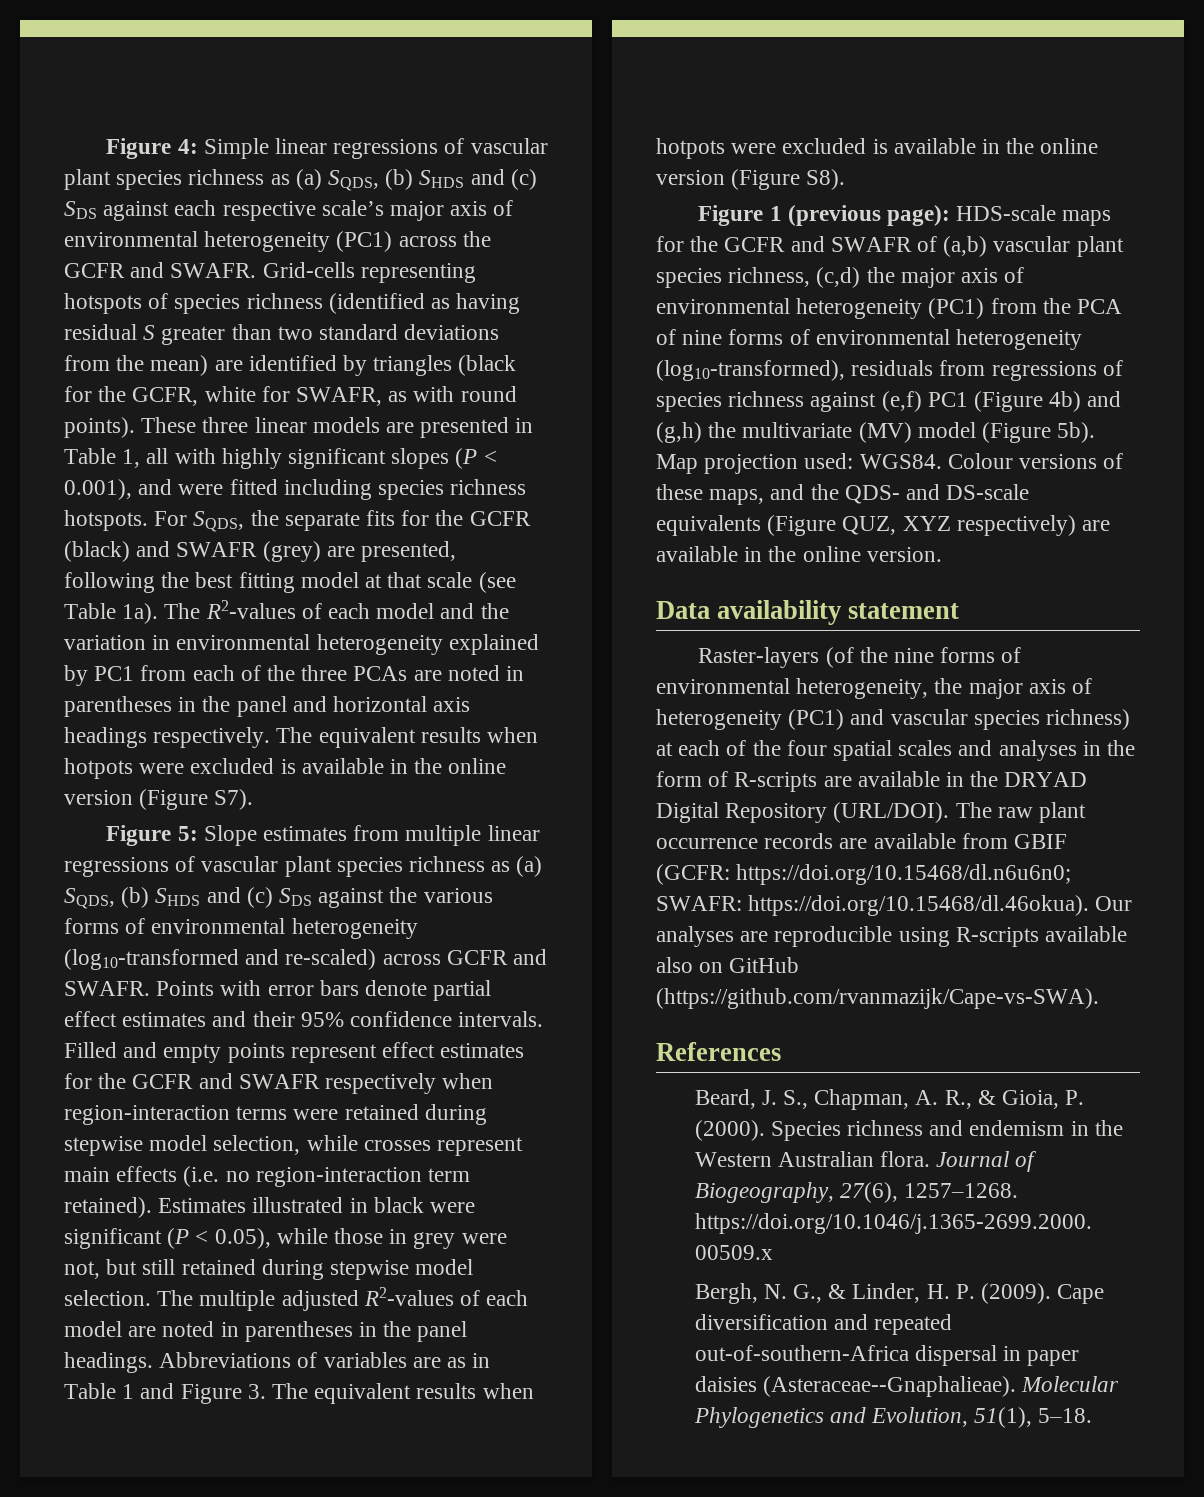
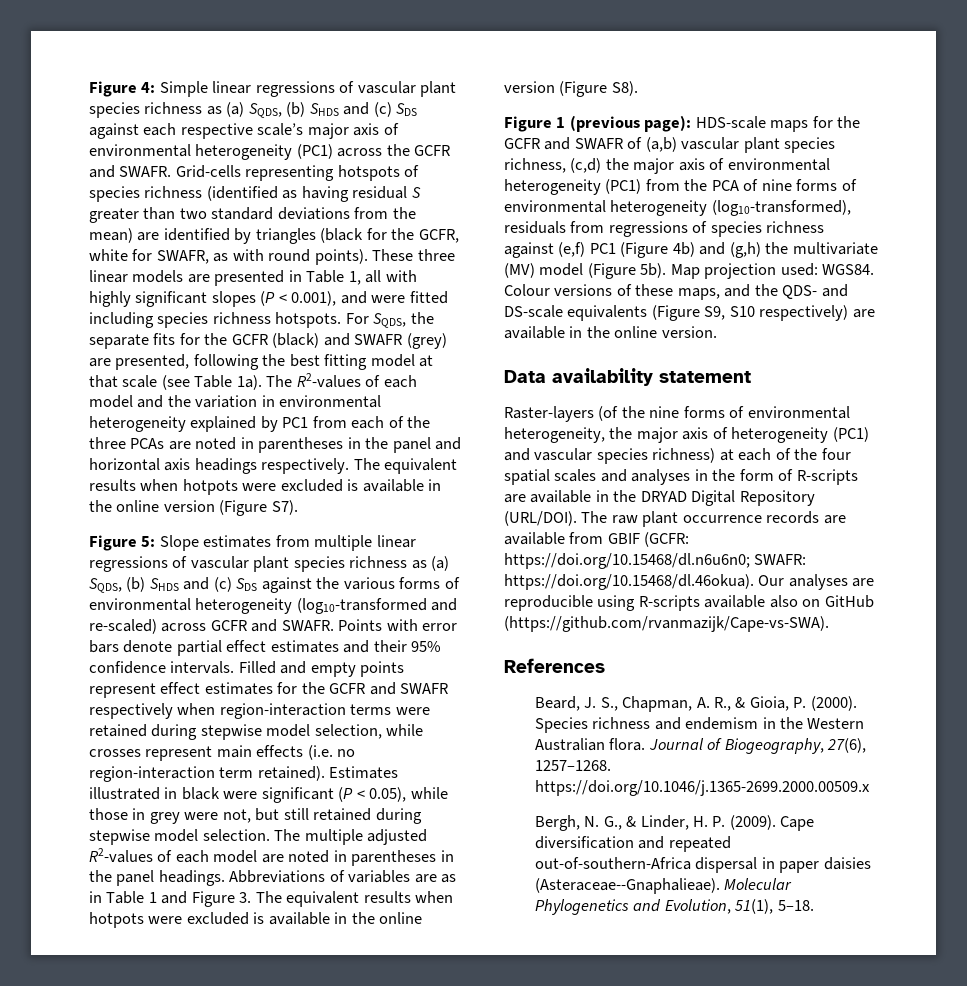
- Colour versions of these maps, and the QDS- and DS-scale equivalents (Figure QUZ, XYZ respectively) are available in the online version.
+ Colour versions of these maps, and the QDS- and DS-scale equivalents (Figure S9, S10 respectively) are available in the online version.

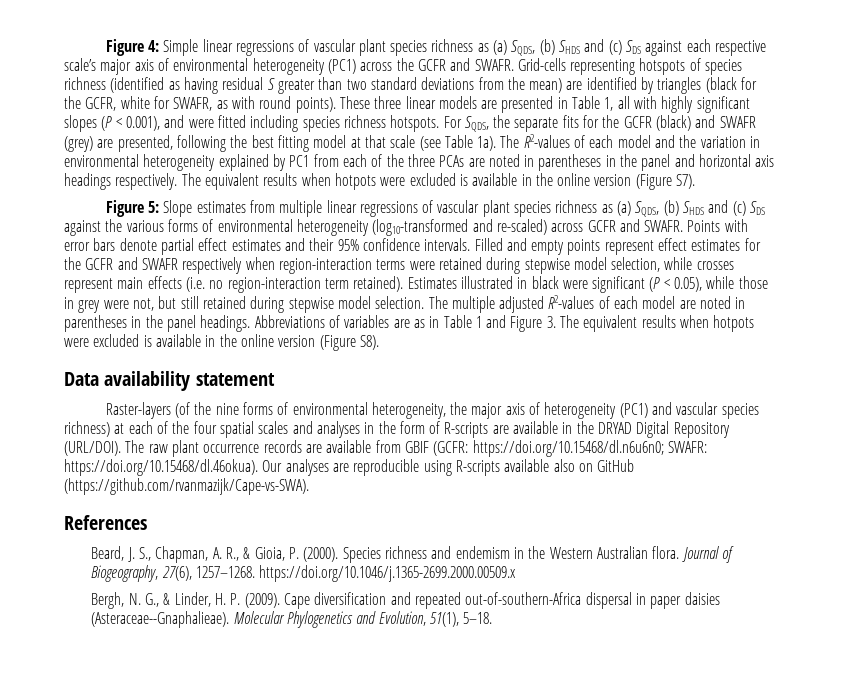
- Figure 1 (previous page): HDS-scale maps for the GCFR and SWAFR of (a,b) vascular plant species richness, (c,d) the major axis of environmental heterogeneity (PC1) from the PCA of nine forms of environmental heterogeneity (log10-transformed), residuals from regressions of species richness against (e,f) PC1 (Figure 4b) and (g,h) the multivariate (MV) model (Figure 5b). Map projection used: WGS84. Colour versions of these maps, and the QDS- and DS-scale equivalents (Figure S9, S10 respectively) are available in the online version.

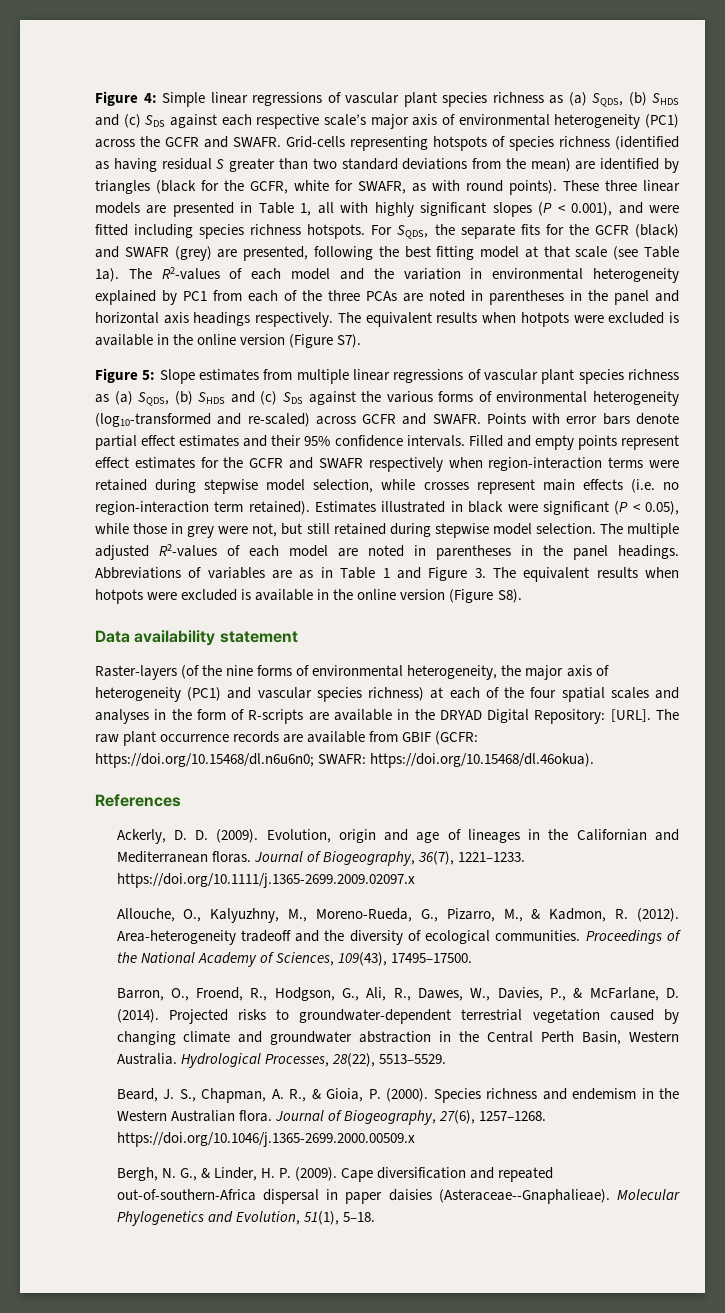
- Raster-layers (of the nine forms of environmental heterogeneity, the major axis of heterogeneity (PC1) and vascular species richness) at each of the four spatial scales and analyses in the form of R-scripts are available in the DRYAD Digital Repository (URL/DOI).
+ Raster-layers (of the nine forms of environmental heterogeneity, the major axis of heterogeneity (PC1) and vascular species richness) at each of the four spatial scales and analyses in the form of R-scripts are available in the DRYAD Digital Repository: [URL].
- The raw plant occurrence records are available from GBIF (GCFR: https://doi.org/10.15468/dl.n6u6n0; SWAFR: https://doi.org/10.15468/dl.46okua). Our analyses are reproducible using R-scripts available also on GitHub (https://github.com/rvanmazijk/Cape-vs-SWA).
+ The raw plant occurrence records are available from GBIF (GCFR: https://doi.org/10.15468/dl.n6u6n0; SWAFR: https://doi.org/10.15468/dl.46okua).
  References
+ Ackerly, D. D. (2009). Evolution, origin and age of lineages in the Californian and Mediterranean floras. Journal of Biogeography, 36(7), 1221–1233. https://doi.org/10.1111/j.1365-2699.2009.02097.x
+ Allouche, O., Kalyuzhny, M., Moreno-Rueda, G., Pizarro, M., & Kadmon, R. (2012). Area-heterogeneity tradeoff and the diversity of ecological communities. Proceedings of the National Academy of Sciences, 109(43), 17495–17500.
+ Barron, O., Froend, R., Hodgson, G., Ali, R., Dawes, W., Davies, P., & McFarlane, D. (2014). Projected risks to groundwater-dependent terrestrial vegetation caused by changing climate and groundwater abstraction in the Central Perth Basin, Western Australia. Hydrological Processes, 28(22), 5513–5529.

